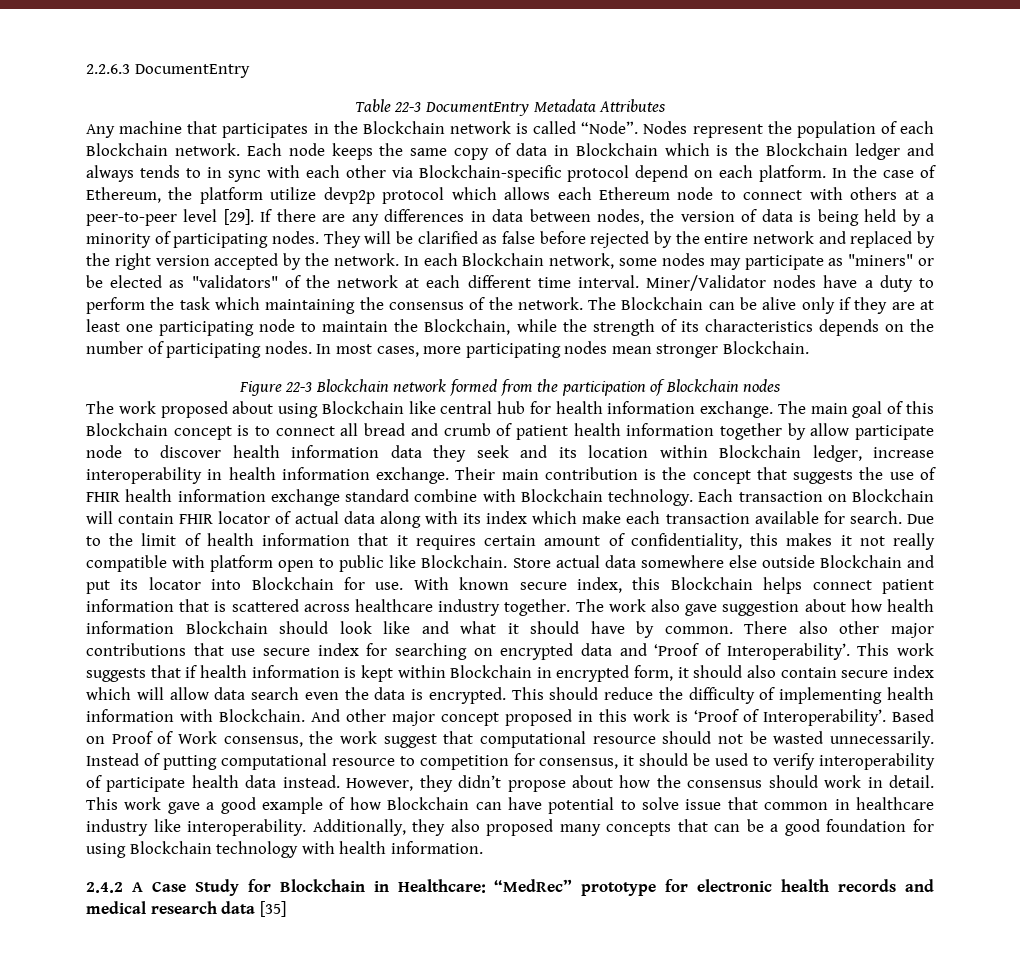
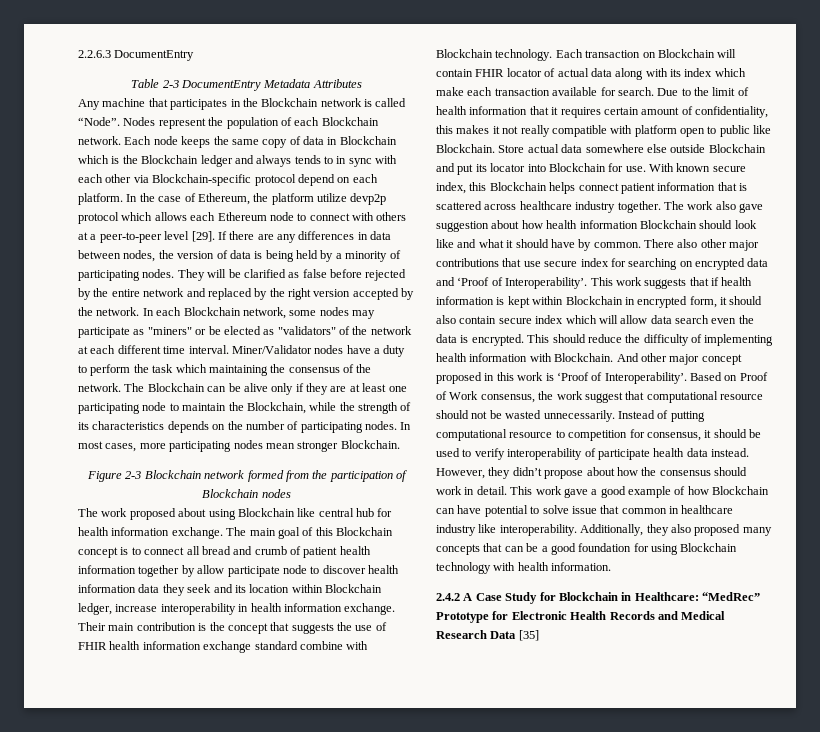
- Table 22-3 DocumentEntry Metadata Attributes
+ Table 2-3 DocumentEntry Metadata Attributes
- Figure 22-3 Blockchain network formed from the participation of Blockchain nodes
+ Figure 2-3 Blockchain network formed from the participation of Blockchain nodes
- 2.4.2 A Case Study for Blockchain in Healthcare: “MedRec” prototype for electronic health records and medical research data [35]
+ 2.4.2 A Case Study for Blockchain in Healthcare: “MedRec” Prototype for Electronic Health Records and Medical Research Data [35]

